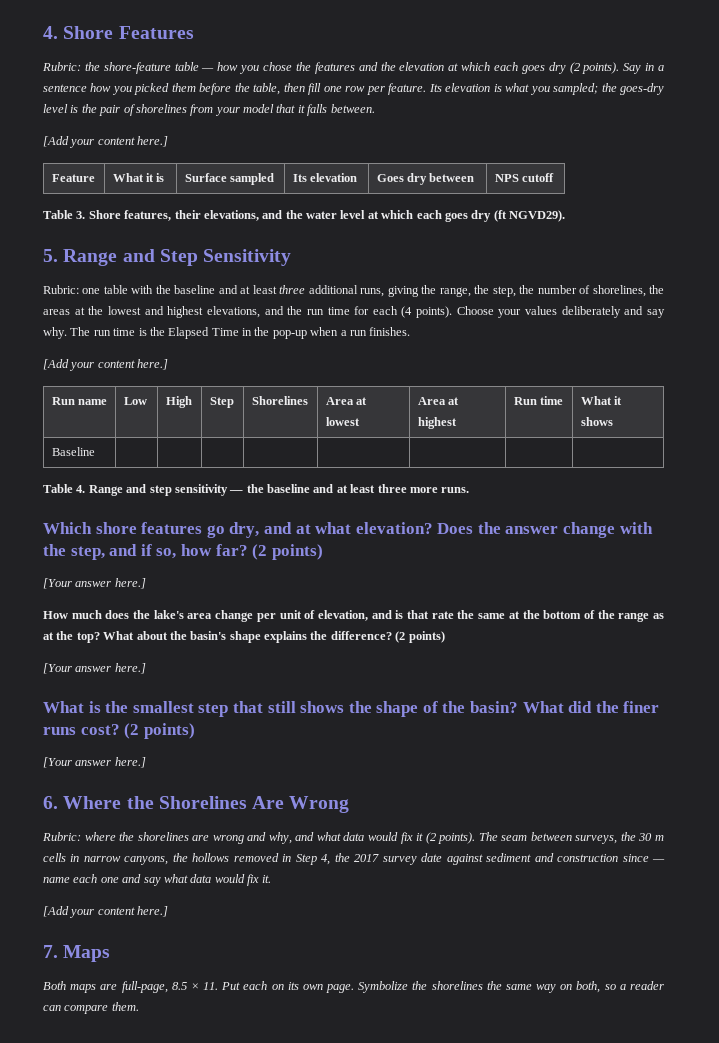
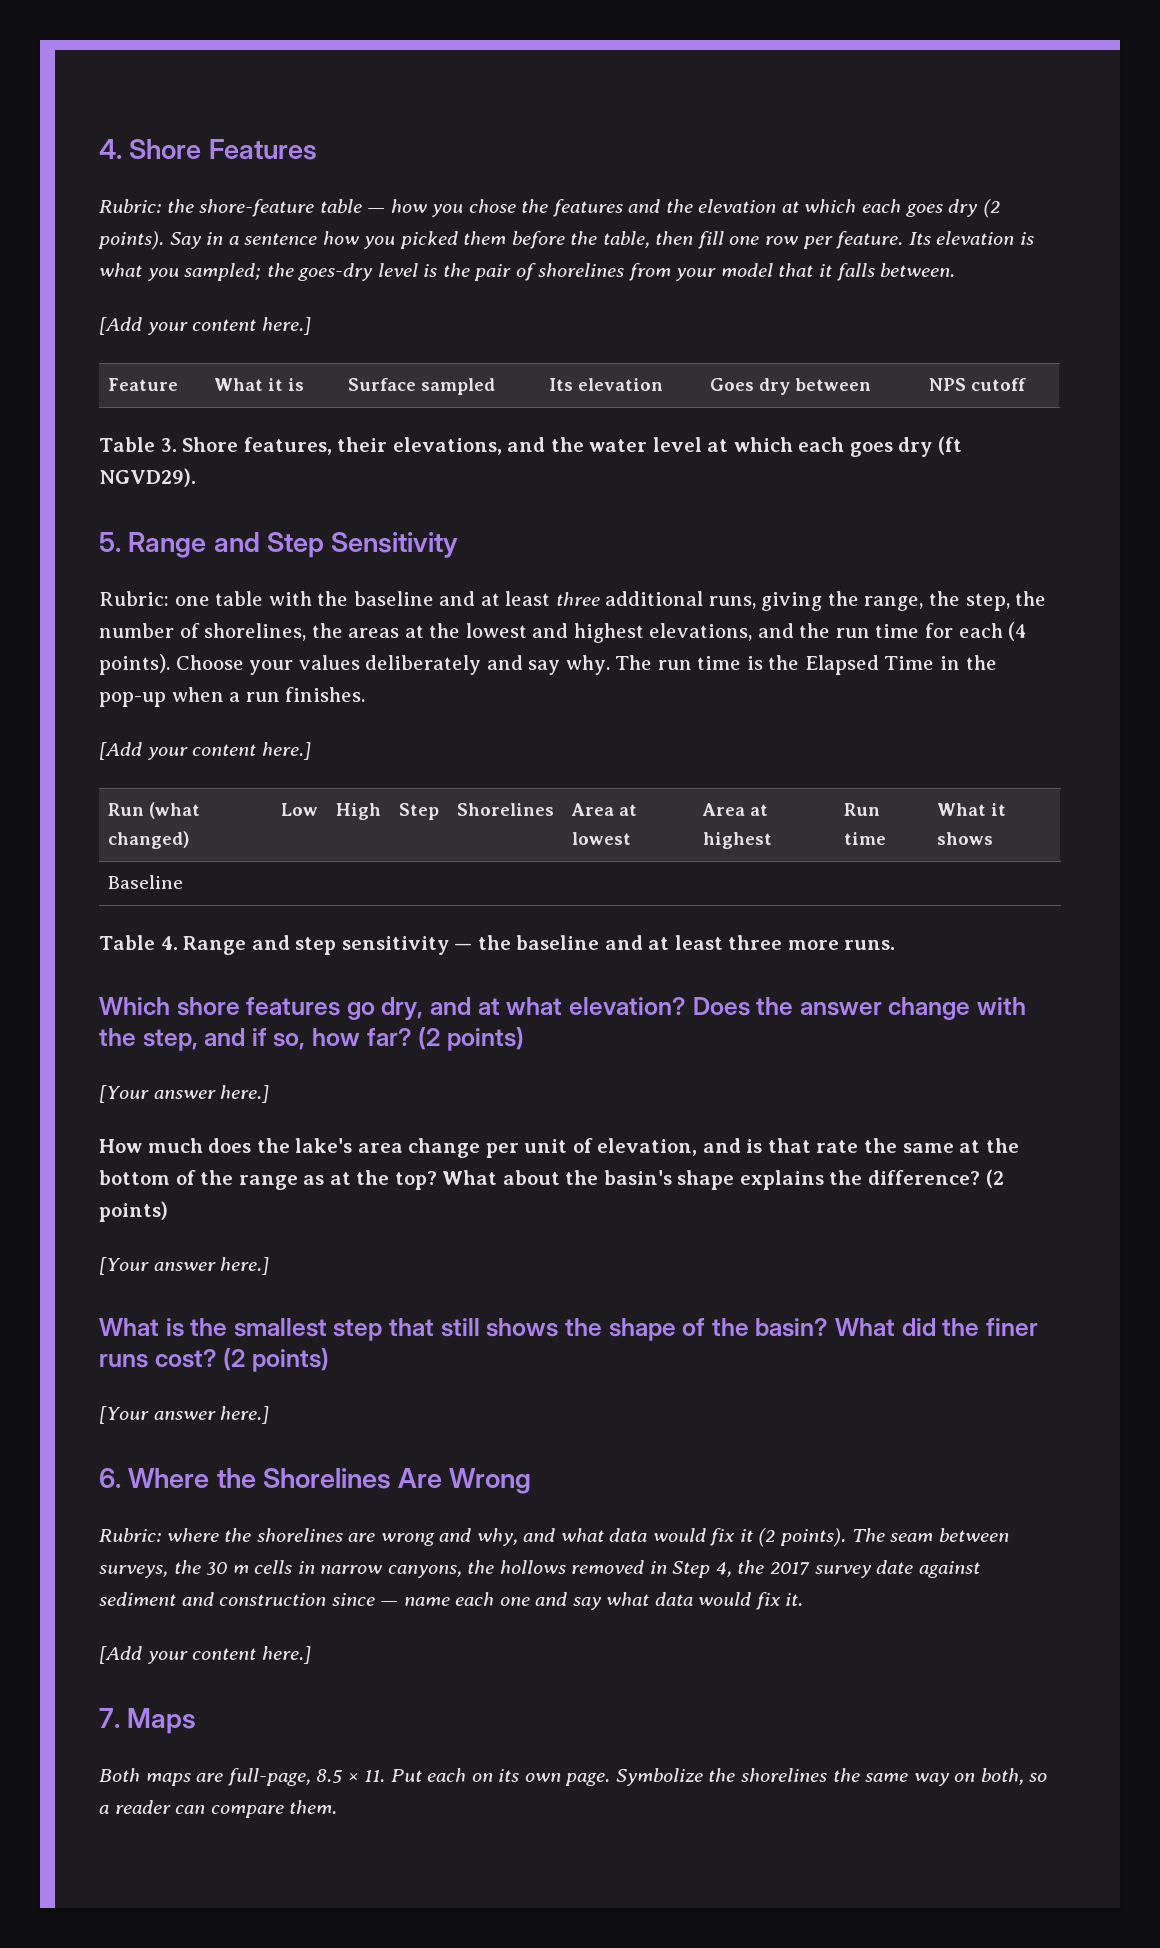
- Run name | Low | High | Step | Shorelines | Area at lowest | Area at highest | Run time | What it shows
+ Run (what changed) | Low | High | Step | Shorelines | Area at lowest | Area at highest | Run time | What it shows

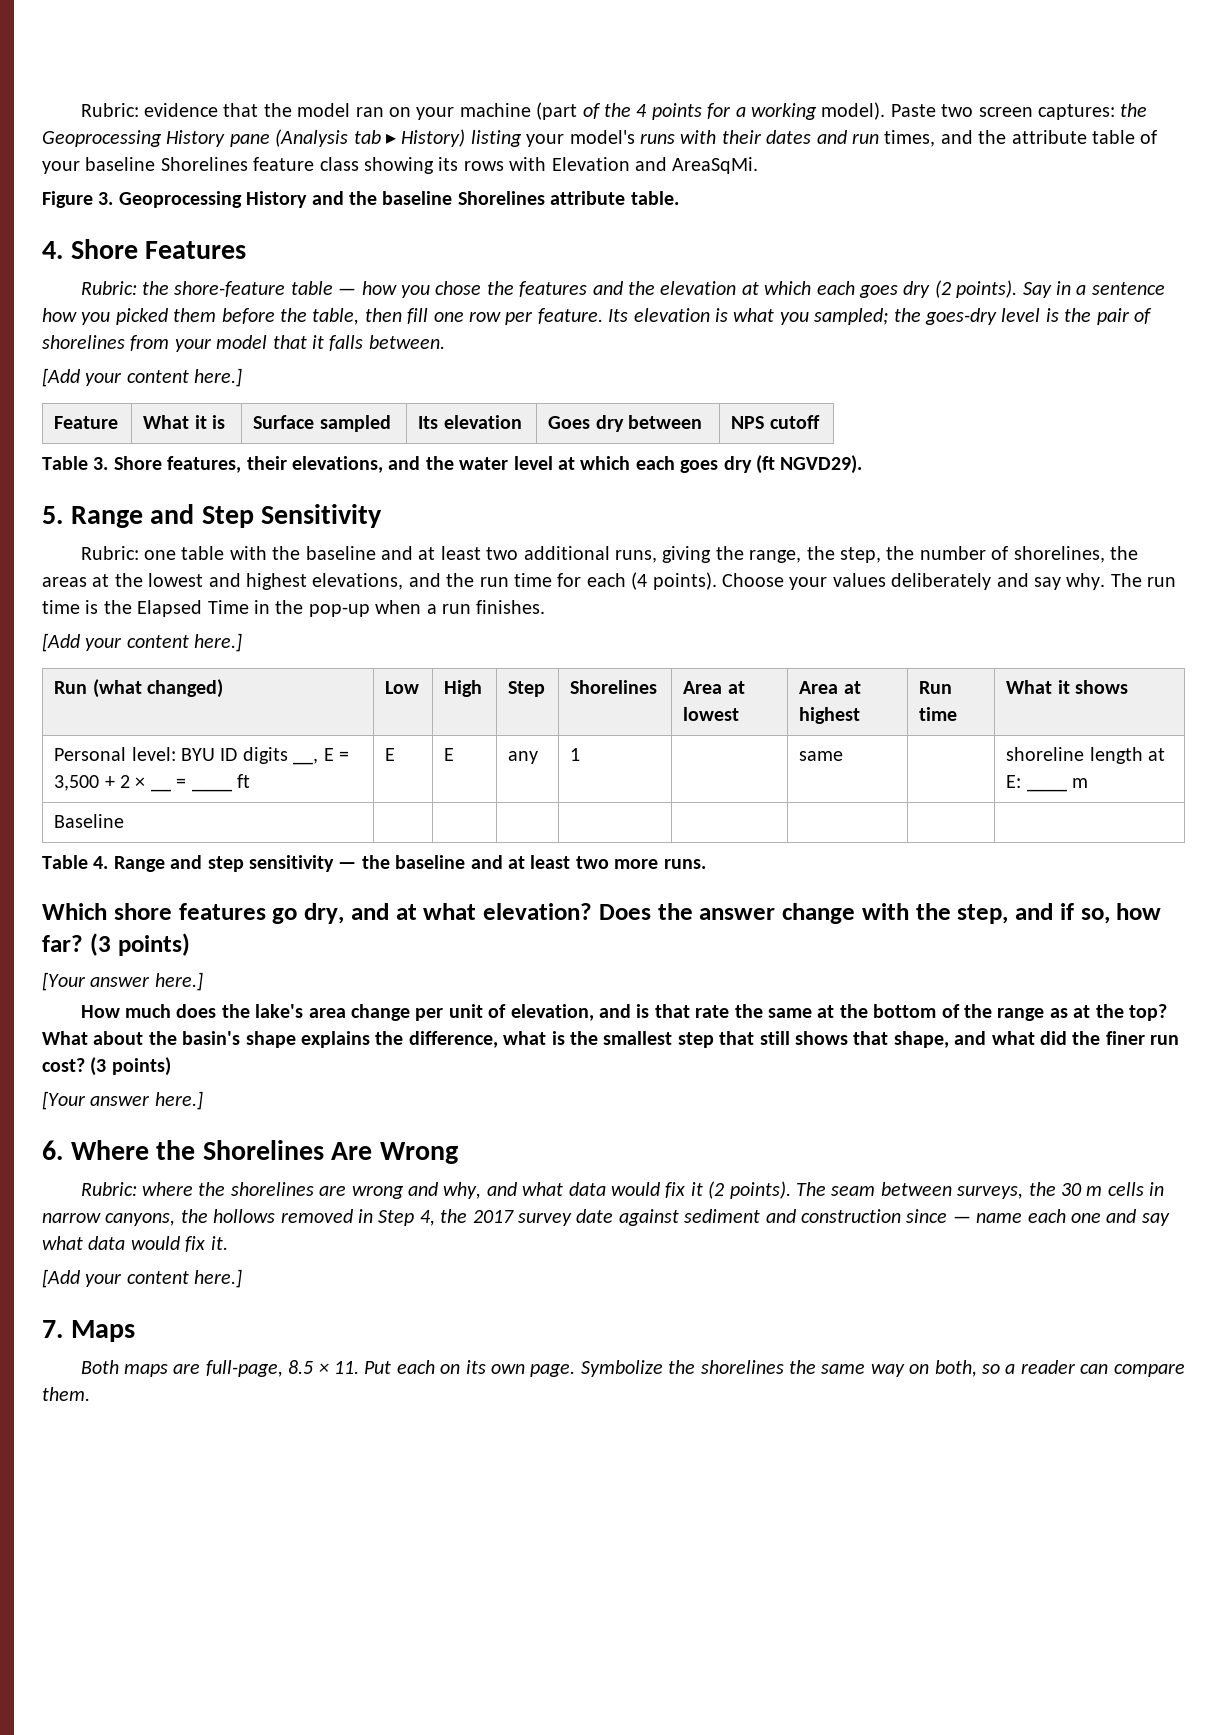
+ Rubric: evidence that the model ran on your machine (part of the 4 points for a working model). Paste two screen captures: the Geoprocessing History pane (Analysis tab ▸ History) listing your model's runs with their dates and run times, and the attribute table of your baseline Shorelines feature class showing its rows with Elevation and AreaSqMi.
+ Figure 3. Geoprocessing History and the baseline Shorelines attribute table.
- Rubric: one table with the baseline and at least three additional runs, giving the range, the step, the number of shorelines, the areas at the lowest and highest elevations, and the run time for each (4 points).
+ Rubric: one table with the baseline and at least two additional runs, giving the range, the step, the number of shorelines, the areas at the lowest and highest elevations, and the run time for each (4 points).
+ Personal level: BYU ID digits __, E = 3,500 + 2 × __ = ____ ft | E | E | any | 1 | | same | | shoreline length at E: ____ m
- Table 4. Range and step sensitivity — the baseline and at least three more runs.
+ Table 4. Range and step sensitivity — the baseline and at least two more runs.
- Does the answer change with the step, and if so, how far? (2 points)
+ Does the answer change with the step, and if so, how far? (3 points)
- What about the basin's shape explains the difference? (2 points)
- [Your answer here.]
- What is the smallest step that still shows the shape of the basin? What did the finer runs cost? (2 points)
+ What about the basin's shape explains the difference, what is the smallest step that still shows that shape, and what did the finer run cost? (3 points)

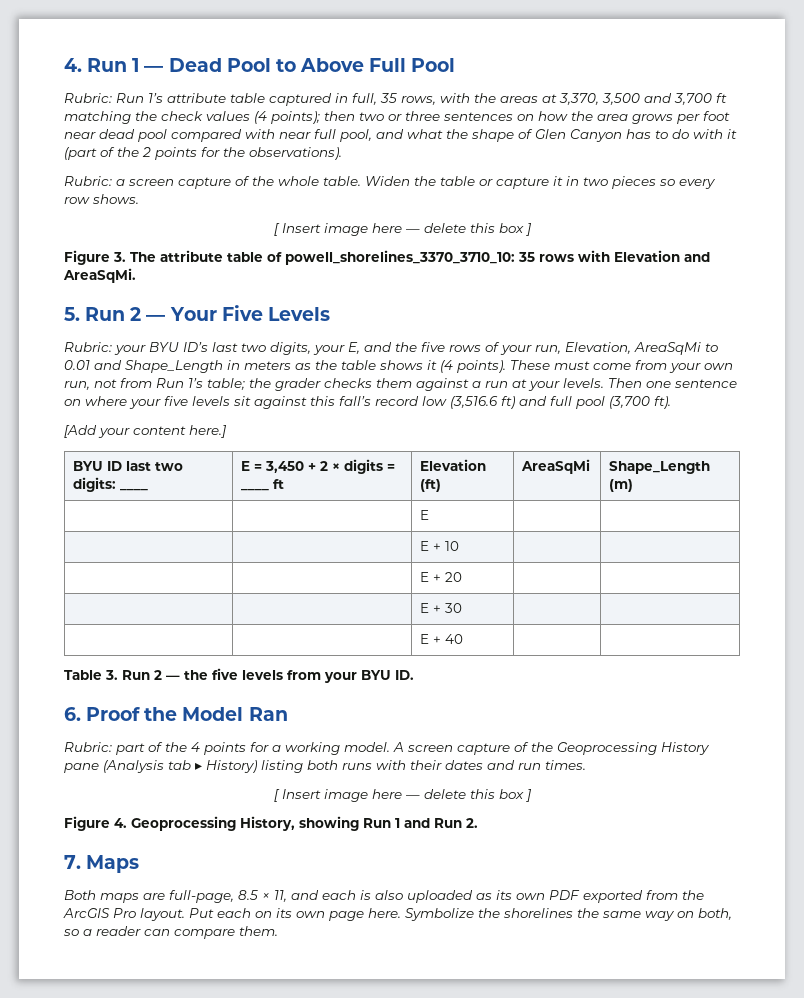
- Rubric: evidence that the model ran on your machine (part of the 4 points for a working model). Paste two screen captures: the Geoprocessing History pane (Analysis tab ▸ History) listing your model's runs with their dates and run times, and the attribute table of your baseline Shorelines feature class showing its rows with Elevation and AreaSqMi.
- Figure 3. Geoprocessing History and the baseline Shorelines attribute table.
- 4. Shore Features
- Rubric: the shore-feature table — how you chose the features and the elevation at which each goes dry (2 points). Say in a sentence how you picked them before the table, then fill one row per feature. Its elevation is what you sampled; the goes-dry level is the pair of shorelines from your model that it falls between.
+ 4. Run 1 — Dead Pool to Above Full Pool
+ Rubric: Run 1’s attribute table captured in full, 35 rows, with the areas at 3,370, 3,500 and 3,700 ft matching the check values (4 points); then two or three sentences on how the area grows per foot near dead pool compared with near full pool, and what the shape of Glen Canyon has to do with it (part of the 2 points for the observations).
+ Rubric: a screen capture of the whole table. Widen the table or capture it in two pieces so every row shows.
+ [ Insert image here — delete this box ]
+ Figure 3. The attribute table of powell_shorelines_3370_3710_10: 35 rows with Elevation and AreaSqMi.
+ 5. Run 2 — Your Five Levels
+ Rubric: your BYU ID’s last two digits, your E, and the five rows of your run, Elevation, AreaSqMi to 0.01 and Shape_Length in meters as the table shows it (4 points). These must come from your own run, not from Run 1’s table; the grader checks them against a run at your levels. Then one sentence on where your five levels sit against this fall’s record low (3,516.6 ft) and full pool (3,700 ft).
  [Add your content here.]
- Feature | What it is | Surface sampled | Its elevation | Goes dry between | NPS cutoff
- Table 3. Shore features, their elevations, and the water level at which each goes dry (ft NGVD29).
- 5. Range and Step Sensitivity
- Rubric: one table with the baseline and at least two additional runs, giving the range, the step, the number of shorelines, the areas at the lowest and highest elevations, and the run time for each (4 points). Choose your values deliberately and say why. The run time is the Elapsed Time in the pop-up when a run finishes.
- [Add your content here.]
- Run (what changed) | Low | High | Step | Shorelines | Area at lowest | Area at highest | Run time | What it shows
- Personal level: BYU ID digits __, E = 3,500 + 2 × __ = ____ ft | E | E | any | 1 | | same | | shoreline length at E: ____ m
- Baseline | | | | | | | |
- Table 4. Range and step sensitivity — the baseline and at least two more runs.
- Which shore features go dry, and at what elevation? Does the answer change with the step, and if so, how far? (3 points)
- [Your answer here.]
- How much does the lake's area change per unit of elevation, and is that rate the same at the bottom of the range as at the top? What about the basin's shape explains the difference, what is the smallest step that still shows that shape, and what did the finer run cost? (3 points)
- [Your answer here.]
- 6. Where the Shorelines Are Wrong
- Rubric: where the shorelines are wrong and why, and what data would fix it (2 points). The seam between surveys, the 30 m cells in narrow canyons, the hollows removed in Step 4, the 2017 survey date against sediment and construction since — name each one and say what data would fix it.
- [Add your content here.]
+ BYU ID last two digits: ____ | E = 3,450 + 2 × digits = ____ ft | Elevation (ft) | AreaSqMi | Shape_Length (m)
+ | | E | |
+ | | E + 10 | |
+ | | E + 20 | |
+ | | E + 30 | |
+ | | E + 40 | |
+ Table 3. Run 2 — the five levels from your BYU ID.
+ 6. Proof the Model Ran
+ Rubric: part of the 4 points for a working model. A screen capture of the Geoprocessing History pane (Analysis tab ▸ History) listing both runs with their dates and run times.
+ [ Insert image here — delete this box ]
+ Figure 4. Geoprocessing History, showing Run 1 and Run 2.
- Both maps are full-page, 8.5 × 11. Put each on its own page.
+ Both maps are full-page, 8.5 × 11, and each is also uploaded as its own PDF exported from the ArcGIS Pro layout. Put each on its own page here.

